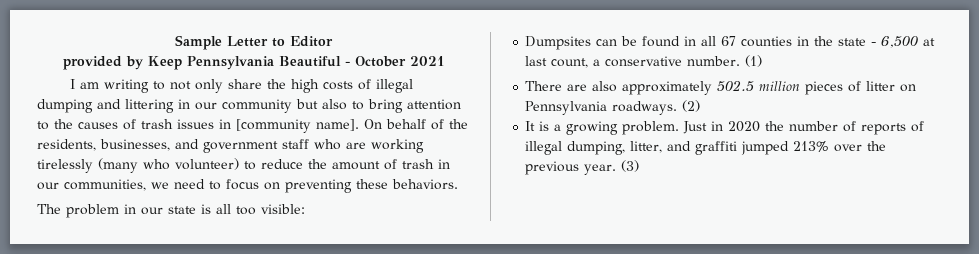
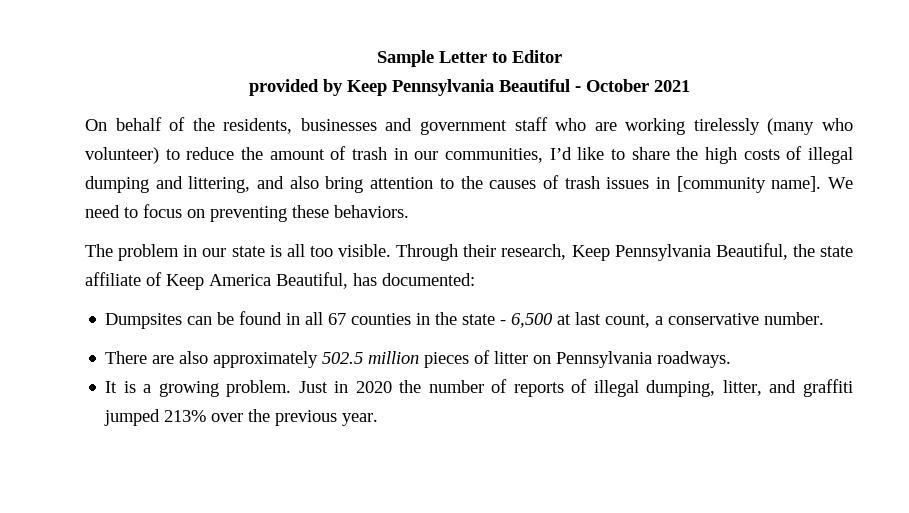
- I am writing to not only share the high costs of illegal dumping and littering in our community but also to bring attention to the causes of trash issues in [community name]. On behalf of the residents, businesses, and government staff who are working tirelessly (many who volunteer) to reduce the amount of trash in our communities, we need to focus on preventing these behaviors.
+ On behalf of the residents, businesses and government staff who are working tirelessly (many who volunteer) to reduce the amount of trash in our communities, I’d like to share the high costs of illegal dumping and littering, and also bring attention to the causes of trash issues in [community name]. We need to focus on preventing these behaviors.
- The problem in our state is all too visible:
+ The problem in our state is all too visible. Through their research, Keep Pennsylvania Beautiful, the state affiliate of Keep America Beautiful, has documented:
- (1)
- (2)
- (3)

